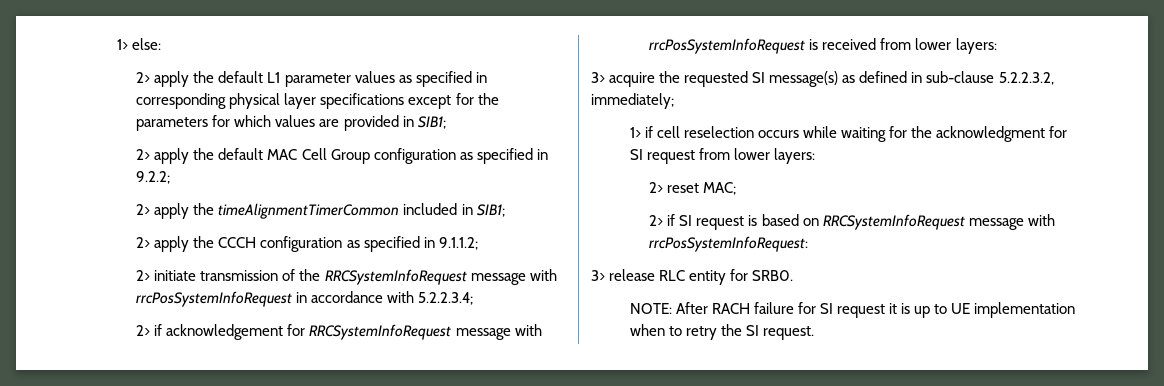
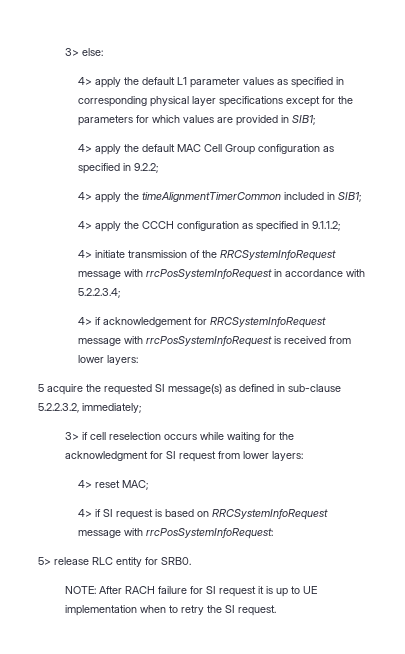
- 1> else:
+ 3> else:
- 2> apply the default L1 parameter values as specified in corresponding physical layer specifications except for the parameters for which values are provided in SIB1;
+ 4> apply the default L1 parameter values as specified in corresponding physical layer specifications except for the parameters for which values are provided in SIB1;
- 2> apply the default MAC Cell Group configuration as specified in 9.2.2;
+ 4> apply the default MAC Cell Group configuration as specified in 9.2.2;
- 2> apply the timeAlignmentTimerCommon included in SIB1;
+ 4> apply the timeAlignmentTimerCommon included in SIB1;
- 2> apply the CCCH configuration as specified in 9.1.1.2;
+ 4> apply the CCCH configuration as specified in 9.1.1.2;
- 2> initiate transmission of the RRCSystemInfoRequest message with rrcPosSystemInfoRequest in accordance with 5.2.2.3.4;
+ 4> initiate transmission of the RRCSystemInfoRequest message with rrcPosSystemInfoRequest in accordance with 5.2.2.3.4;
- 2> if acknowledgement for RRCSystemInfoRequest message with rrcPosSystemInfoRequest is received from lower layers:
+ 4> if acknowledgement for RRCSystemInfoRequest message with rrcPosSystemInfoRequest is received from lower layers:
- 3> acquire the requested SI message(s) as defined in sub-clause 5.2.2.3.2, immediately;
+ 5 acquire the requested SI message(s) as defined in sub-clause 5.2.2.3.2, immediately;
- 1> if cell reselection occurs while waiting for the acknowledgment for SI request from lower layers:
+ 3> if cell reselection occurs while waiting for the acknowledgment for SI request from lower layers:
- 2> reset MAC;
+ 4> reset MAC;
- 2> if SI request is based on RRCSystemInfoRequest message with rrcPosSystemInfoRequest:
+ 4> if SI request is based on RRCSystemInfoRequest message with rrcPosSystemInfoRequest:
- 3> release RLC entity for SRB0.
+ 5> release RLC entity for SRB0.

